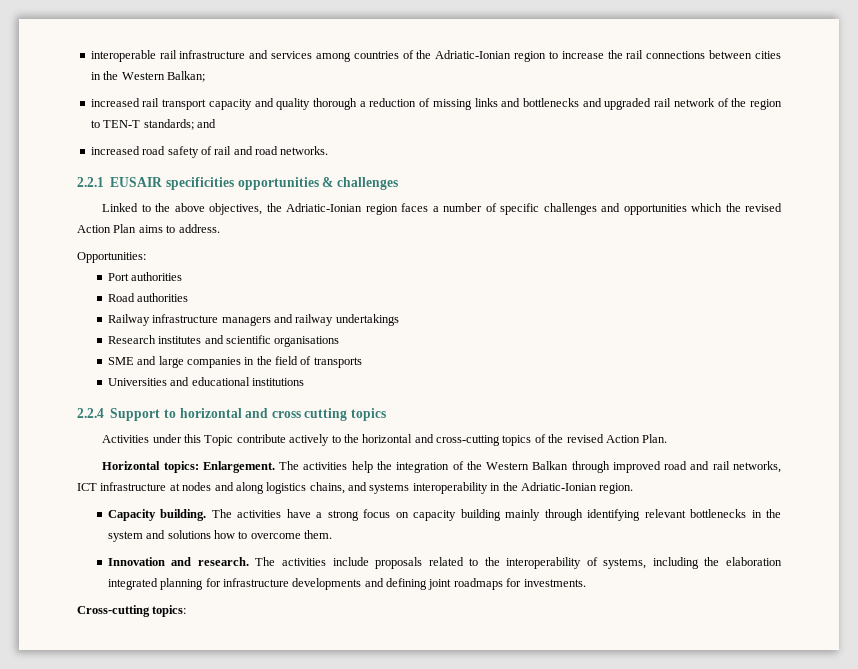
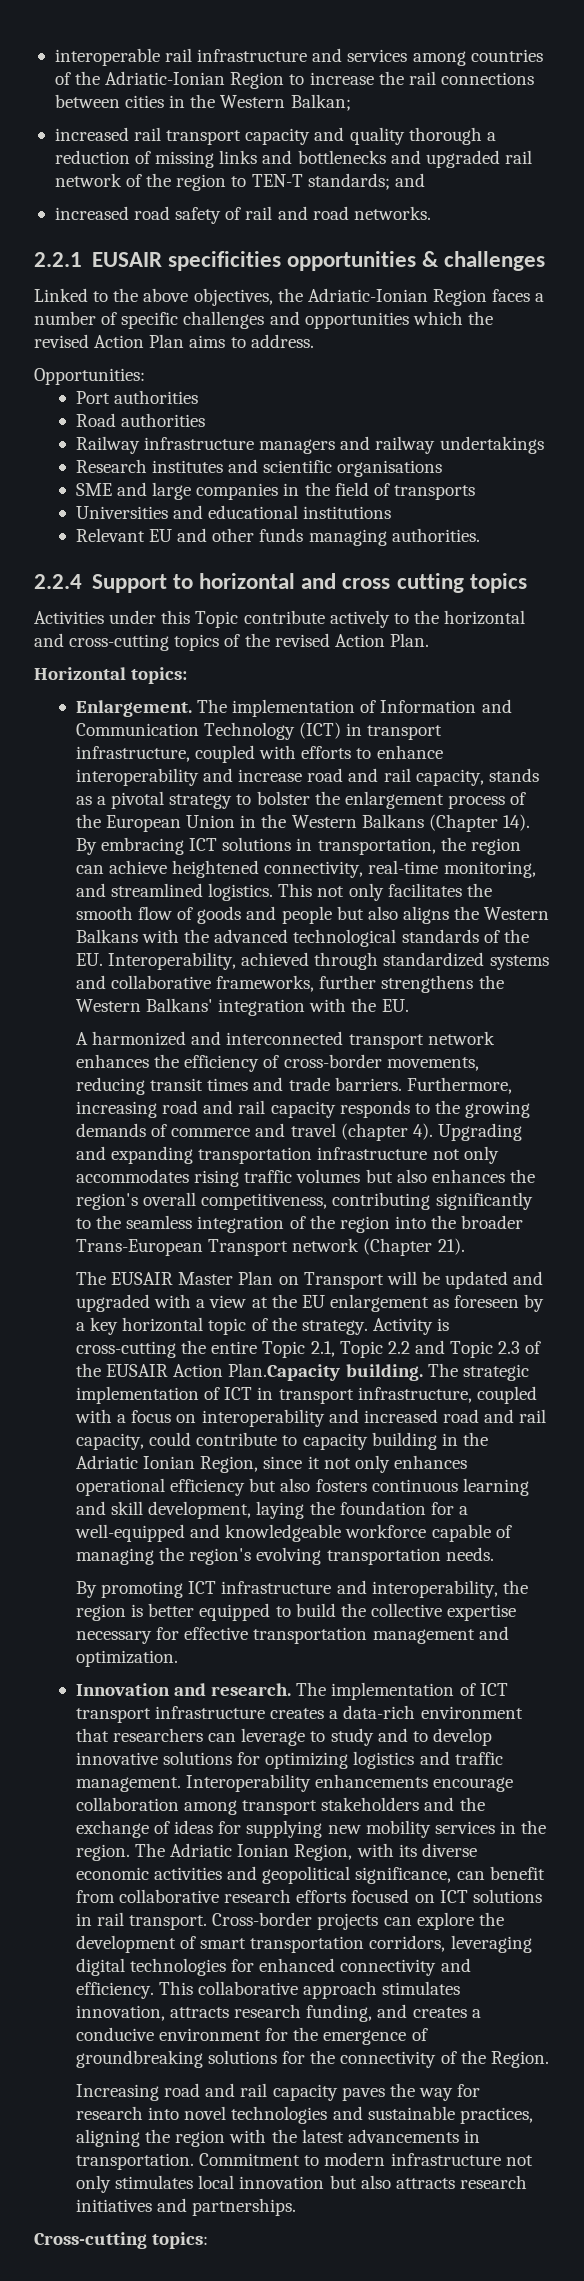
- interoperable rail infrastructure and services among countries of the Adriatic-Ionian region to increase the rail connections between cities in the Western Balkan;
+ interoperable rail infrastructure and services among countries of the Adriatic-Ionian Region to increase the rail connections between cities in the Western Balkan;
- Linked to the above objectives, the Adriatic-Ionian region faces a number of specific challenges and opportunities which the revised Action Plan aims to address.
+ Linked to the above objectives, the Adriatic-Ionian Region faces a number of specific challenges and opportunities which the revised Action Plan aims to address.
+ Relevant EU and other funds managing authorities.
- Horizontal topics: Enlargement.
+ Horizontal topics:
+ Enlargement.
- The activities help the integration of the Western Balkan through improved road and rail networks, ICT infrastructure at nodes and along logistics chains, and systems interoperability in the Adriatic-Ionian region.
- Capacity building. The activities have a strong focus on capacity building mainly through identifying relevant bottlenecks in the system and solutions how to overcome them.
- Innovation and research. The activities include proposals related to the interoperability of systems, including the elaboration integrated planning for infrastructure developments and defining joint roadmaps for investments.
+ The implementation of Information and Communication Technology (ICT) in transport infrastructure, coupled with efforts to enhance interoperability and increase road and rail capacity, stands as a pivotal strategy to bolster the enlargement process of the European Union in the Western Balkans (Chapter 14). By embracing ICT solutions in transportation, the region can achieve heightened connectivity, real-time monitoring, and streamlined logistics. This not only facilitates the smooth flow of goods and people but also aligns the Western Balkans with the advanced technological standards of the EU. Interoperability, achieved through standardized systems and collaborative frameworks, further strengthens the Western Balkans' integration with the EU.
+ A harmonized and interconnected transport network enhances the efficiency of cross-border movements, reducing transit times and trade barriers. Furthermore, increasing road and rail capacity responds to the growing demands of commerce and travel (chapter 4). Upgrading and expanding transportation infrastructure not only accommodates rising traffic volumes but also enhances the region's overall competitiveness, contributing significantly to the seamless integration of the region into the broader Trans-European Transport network (Chapter 21).
+ The EUSAIR Master Plan on Transport will be updated and upgraded with a view at the EU enlargement as foreseen by a key horizontal topic of the strategy. Activity is cross-cutting the entire Topic 2.1, Topic 2.2 and Topic 2.3 of the EUSAIR Action Plan.Capacity building. The strategic implementation of ICT in transport infrastructure, coupled with a focus on interoperability and increased road and rail capacity, could contribute to capacity building in the Adriatic Ionian Region, since it not only enhances operational efficiency but also fosters continuous learning and skill development, laying the foundation for a well-equipped and knowledgeable workforce capable of managing the region's evolving transportation needs.
+ By promoting ICT infrastructure and interoperability, the region is better equipped to build the collective expertise necessary for effective transportation management and optimization.
+ Innovation and research. The implementation of ICT transport infrastructure creates a data-rich environment that researchers can leverage to study and to develop innovative solutions for optimizing logistics and traffic management. Interoperability enhancements encourage collaboration among transport stakeholders and the exchange of ideas for supplying new mobility services in the region. The Adriatic Ionian Region, with its diverse economic activities and geopolitical significance, can benefit from collaborative research efforts focused on ICT solutions in rail transport. Cross-border projects can explore the development of smart transportation corridors, leveraging digital technologies for enhanced connectivity and efficiency. This collaborative approach stimulates innovation, attracts research funding, and creates a conducive environment for the emergence of groundbreaking solutions for the connectivity of the Region.
+ Increasing road and rail capacity paves the way for research into novel technologies and sustainable practices, aligning the region with the latest advancements in transportation. Commitment to modern infrastructure not only stimulates local innovation but also attracts research initiatives and partnerships.

